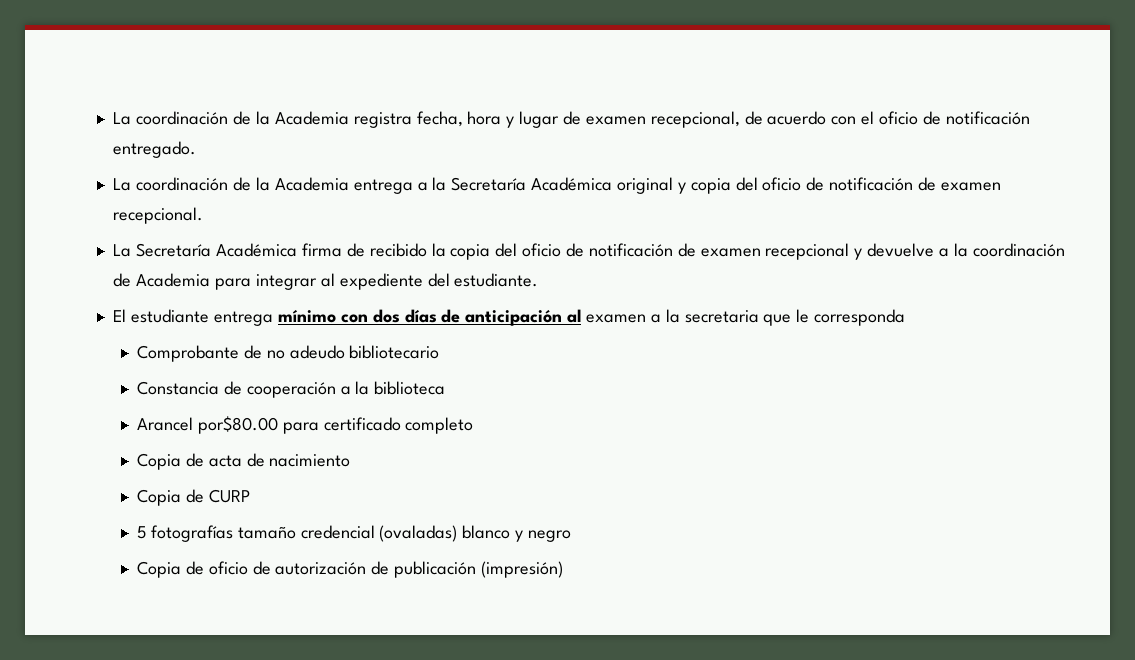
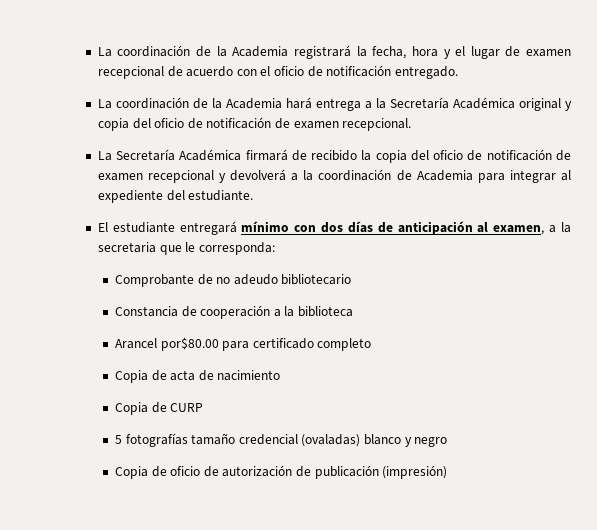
- La coordinación de la Academia registra fecha, hora y lugar de examen recepcional, de acuerdo con el oficio de notificación entregado.
+ La coordinación de la Academia registrará la fecha, hora y el lugar de examen recepcional de acuerdo con el oficio de notificación entregado.
- La coordinación de la Academia entrega a la Secretaría Académica original y copia del oficio de notificación de examen recepcional.
+ La coordinación de la Academia hará entrega a la Secretaría Académica original y copia del oficio de notificación de examen recepcional.
- La Secretaría Académica firma de recibido la copia del oficio de notificación de examen recepcional y devuelve a la coordinación de Academia para integrar al expediente del estudiante.
+ La Secretaría Académica firmará de recibido la copia del oficio de notificación de examen recepcional y devolverá a la coordinación de Academia para integrar al expediente del estudiante.
- El estudiante entrega mínimo con dos días de anticipación al examen a la secretaria que le corresponda
+ El estudiante entregará mínimo con dos días de anticipación al examen, a la secretaria que le corresponda:

